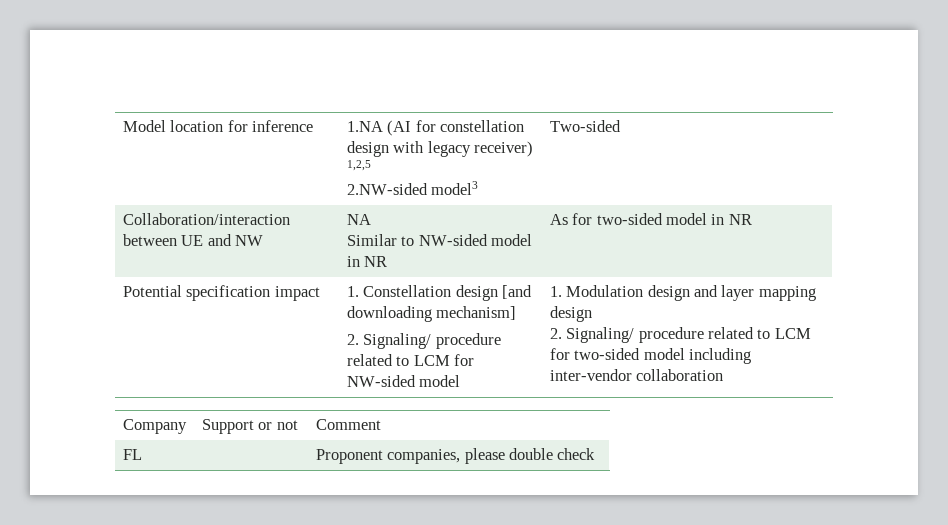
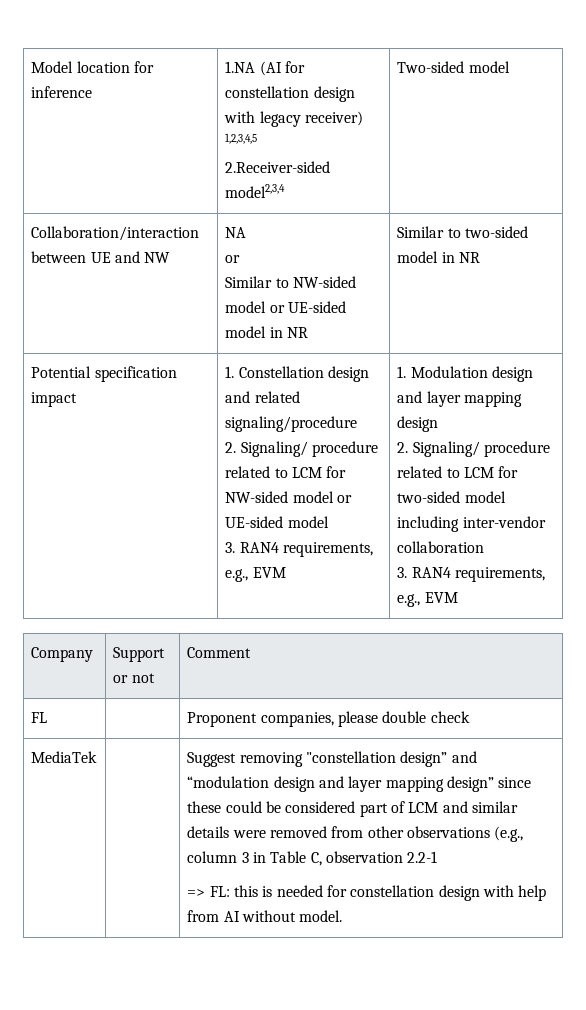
- Model location for inference | 1.NA (AI for constellation design with legacy receiver) 1,2,5
- 2.NW-sided model3 | Two-sided
+ Model location for inference | 1.NA (AI for constellation design with legacy receiver) 1,2,3,4,5
+ 2.Receiver-sided model2,3,4 | Two-sided model
  Collaboration/interaction between UE and NW | NA
- Similar to NW-sided model in NR | As for two-sided model in NR
+ or
+ Similar to NW-sided model or UE-sided model in NR | Similar to two-sided model in NR
- 1. Constellation design [and downloading mechanism]
+ 1. Constellation design and related signaling/procedure
- 2. Signaling/ procedure related to LCM for NW-sided model
+ 2. Signaling/ procedure related to LCM for NW-sided model or UE-sided model
+ 3. RAN4 requirements, e.g., EVM
  2. Signaling/ procedure related to LCM for two-sided model including inter-vendor collaboration
+ 3. RAN4 requirements, e.g., EVM
+ MediaTek | | Suggest removing "constellation design” and “modulation design and layer mapping design” since these could be considered part of LCM and similar details were removed from other observations (e.g., column 3 in Table C, observation 2.2-1
+ => FL: this is needed for constellation design with help from AI without model.

